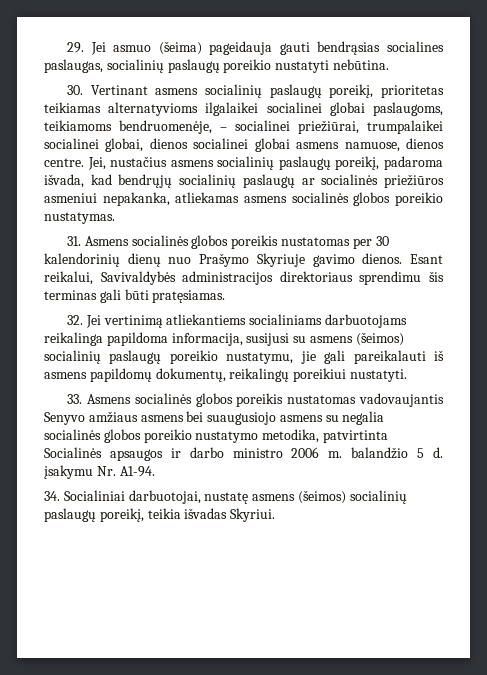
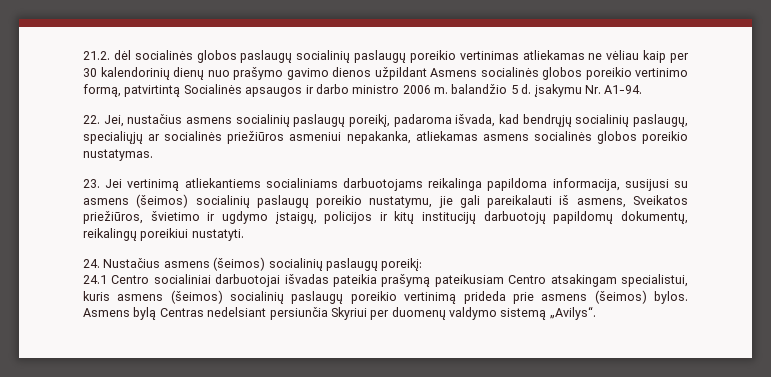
- 29. Jei asmuo (šeima) pageidauja gauti bendrąsias socialines paslaugas, socialinių paslaugų poreikio nustatyti nebūtina.
- 30. Vertinant asmens socialinių paslaugų poreikį, prioritetas teikiamas alternatyvioms ilgalaikei socialinei globai paslaugoms, teikiamoms bendruomenėje, – socialinei priežiūrai, trumpalaikei socialinei globai, dienos socialinei globai asmens namuose, dienos centre. Jei, nustačius asmens socialinių paslaugų poreikį, padaroma išvada, kad bendrųjų socialinių paslaugų ar socialinės priežiūros asmeniui nepakanka, atliekamas asmens socialinės globos poreikio nustatymas.
+ 21.2. dėl socialinės globos paslaugų socialinių paslaugų poreikio vertinimas atliekamas ne vėliau kaip per 30 kalendorinių dienų nuo prašymo gavimo dienos užpildant Asmens socialinės globos poreikio vertinimo formą, patvirtintą Socialinės apsaugos ir darbo ministro 2006 m. balandžio 5 d. įsakymu Nr. A1-94.
+ 22. Jei, nustačius asmens socialinių paslaugų poreikį, padaroma išvada, kad bendrųjų socialinių paslaugų, specialiųjų ar socialinės priežiūros asmeniui nepakanka, atliekamas asmens socialinės globos poreikio nustatymas.
- 31. Asmens socialinės globos poreikis nustatomas per 30 kalendorinių dienų nuo Prašymo Skyriuje gavimo dienos. Esant reikalui, Savivaldybės administracijos direktoriaus sprendimu šis terminas gali būti pratęsiamas.
- 32. Jei vertinimą atliekantiems socialiniams darbuotojams reikalinga papildoma informacija, susijusi su asmens (šeimos) socialinių paslaugų poreikio nustatymu, jie gali pareikalauti iš asmens papildomų dokumentų, reikalingų poreikiui nustatyti.
+ 23. Jei vertinimą atliekantiems socialiniams darbuotojams reikalinga papildoma informacija, susijusi su asmens (šeimos) socialinių paslaugų poreikio nustatymu, jie gali pareikalauti iš asmens, Sveikatos priežiūros, švietimo ir ugdymo įstaigų, policijos ir kitų institucijų darbuotojų papildomų dokumentų, reikalingų poreikiui nustatyti.
- 33. Asmens socialinės globos poreikis nustatomas vadovaujantis Senyvo amžiaus asmens bei suaugusiojo asmens su negalia socialinės globos poreikio nustatymo metodika, patvirtinta Socialinės apsaugos ir darbo ministro 2006 m. balandžio 5 d. įsakymu Nr. A1-94.
- 34. Socialiniai darbuotojai, nustatę asmens (šeimos) socialinių paslaugų poreikį, teikia išvadas Skyriui.
+ 24. Nustačius asmens (šeimos) socialinių paslaugų poreikį:
+ 24.1 Centro socialiniai darbuotojai išvadas pateikia prašymą pateikusiam Centro atsakingam specialistui, kuris asmens (šeimos) socialinių paslaugų poreikio vertinimą prideda prie asmens (šeimos) bylos. Asmens bylą Centras nedelsiant persiunčia Skyriui per duomenų valdymo sistemą „Avilys“.

